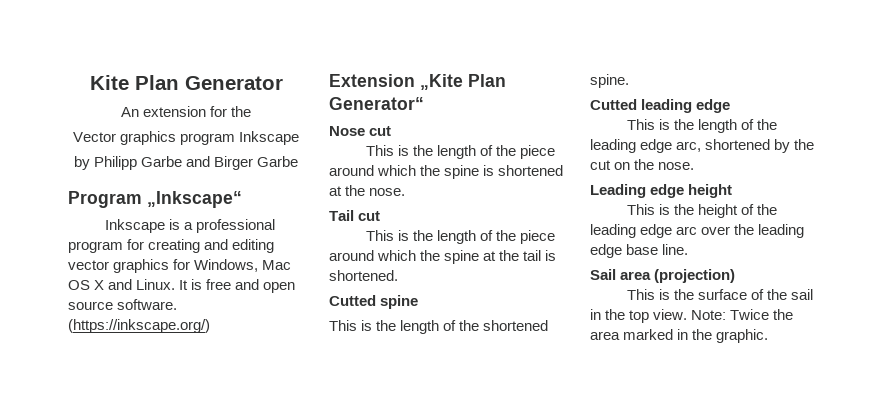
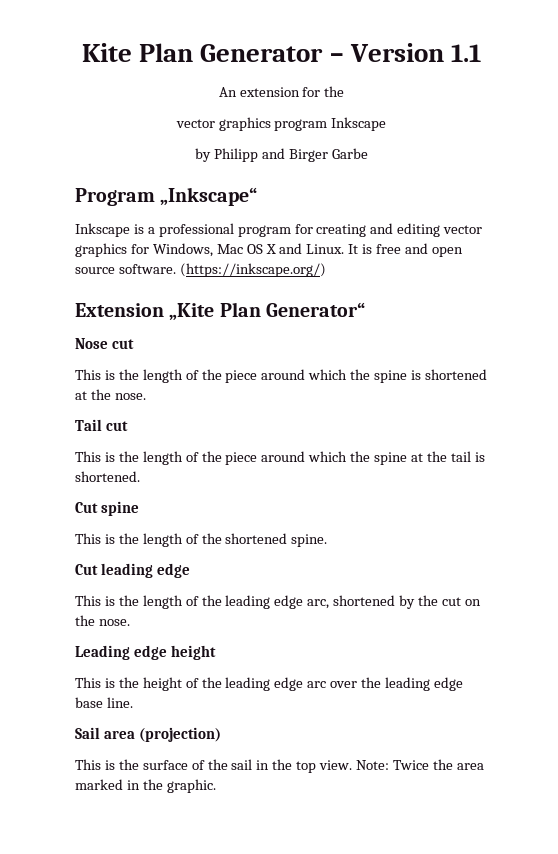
- Kite Plan Generator
+ Kite Plan Generator – Version 1.1
- Vector graphics program Inkscape
+ vector graphics program Inkscape
- by Philipp Garbe and Birger Garbe
+ by Philipp and Birger Garbe
- Cutted spine
+ Cut spine
- Cutted leading edge
+ Cut leading edge

